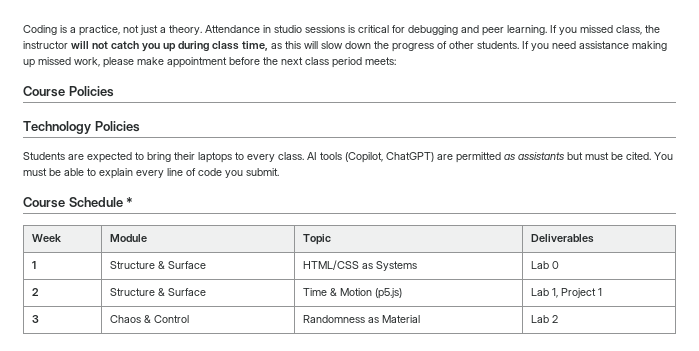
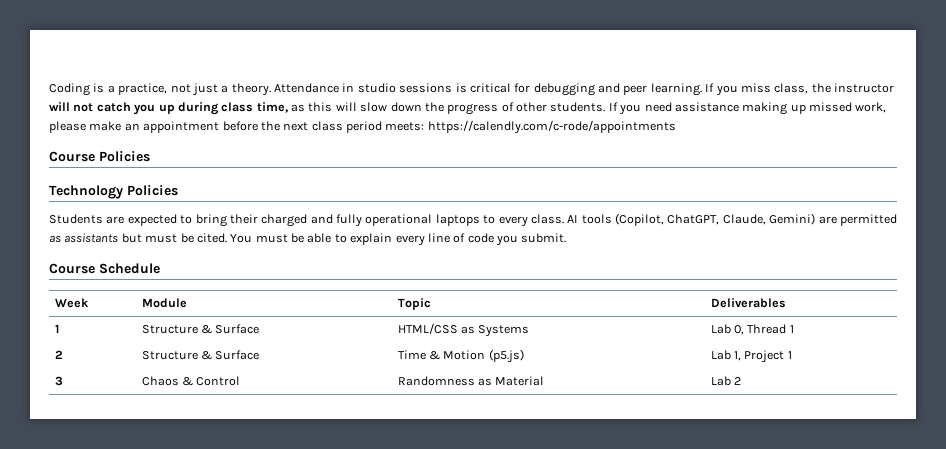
- If you missed class, the instructor will not catch you up during class time, as this will slow down the progress of other students.
+ If you miss class, the instructor will not catch you up during class time, as this will slow down the progress of other students.
- If you need assistance making up missed work, please make appointment before the next class period meets:
+ If you need assistance making up missed work, please make an appointment before the next class period meets: https://calendly.com/c-rode/appointments
- Students are expected to bring their laptops to every class.
+ Students are expected to bring their charged and fully operational laptops to every class.
- AI tools (Copilot, ChatGPT) are permitted as assistants but must be cited.
+ AI tools (Copilot, ChatGPT, Claude, Gemini) are permitted as assistants but must be cited.
- Course Schedule *
+ Course Schedule
- 1 | Structure & Surface | HTML/CSS as Systems | Lab 0
+ 1 | Structure & Surface | HTML/CSS as Systems | Lab 0, Thread 1

